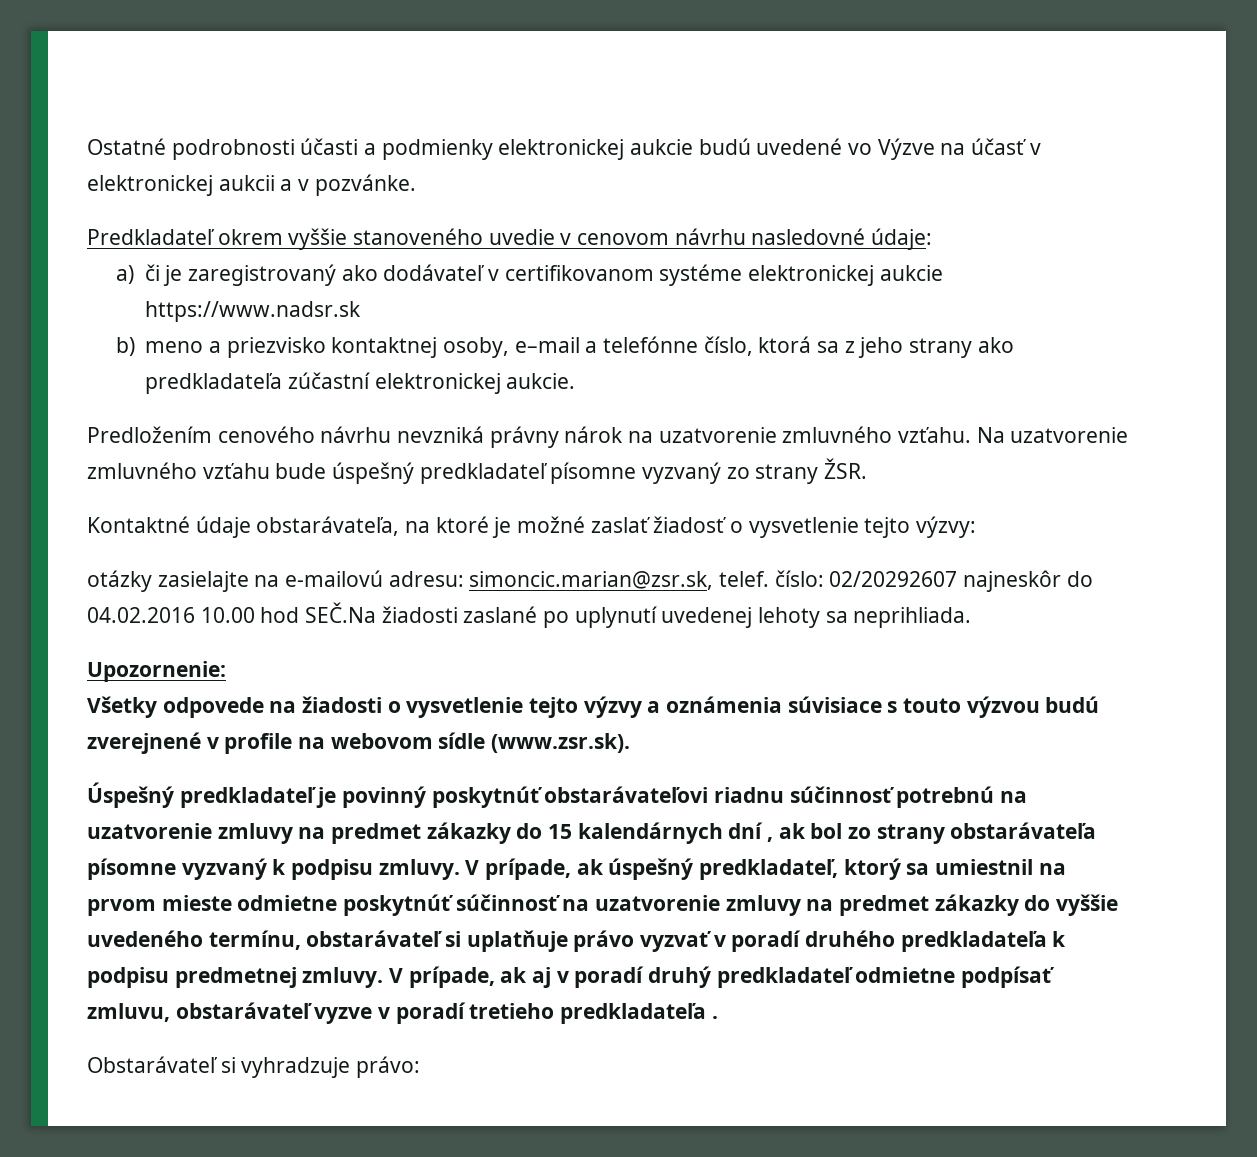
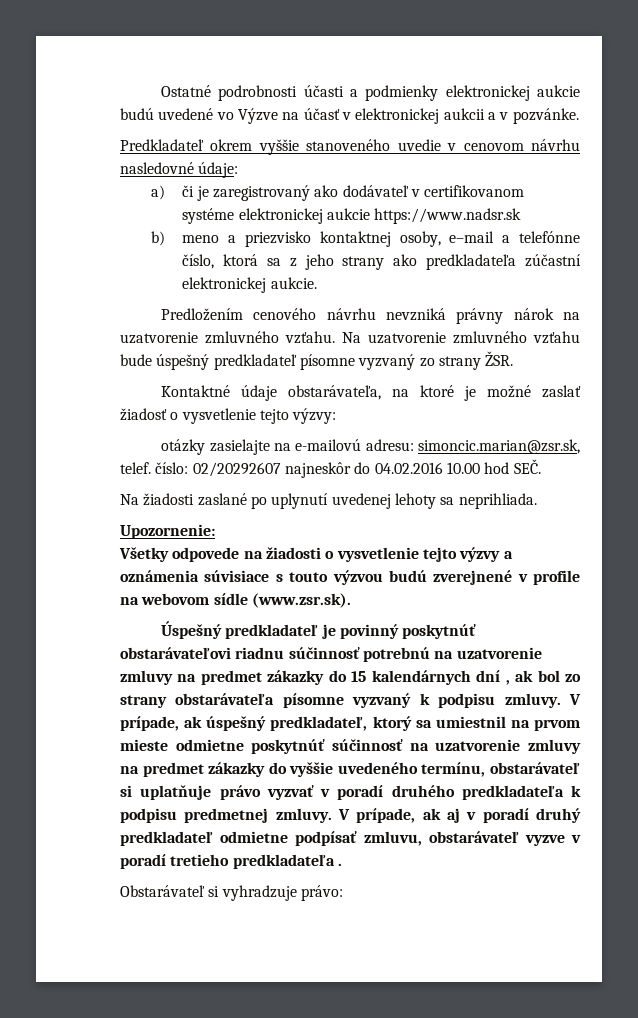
- otázky zasielajte na e-mailovú adresu: simoncic.marian@zsr.sk, telef. číslo: 02/20292607 najneskôr do 04.02.2016 10.00 hod SEČ.Na žiadosti zaslané po uplynutí uvedenej lehoty sa neprihliada.
+ otázky zasielajte na e-mailovú adresu: simoncic.marian@zsr.sk, telef. číslo: 02/20292607 najneskôr do 04.02.2016 10.00 hod SEČ.
+ Na žiadosti zaslané po uplynutí uvedenej lehoty sa neprihliada.

